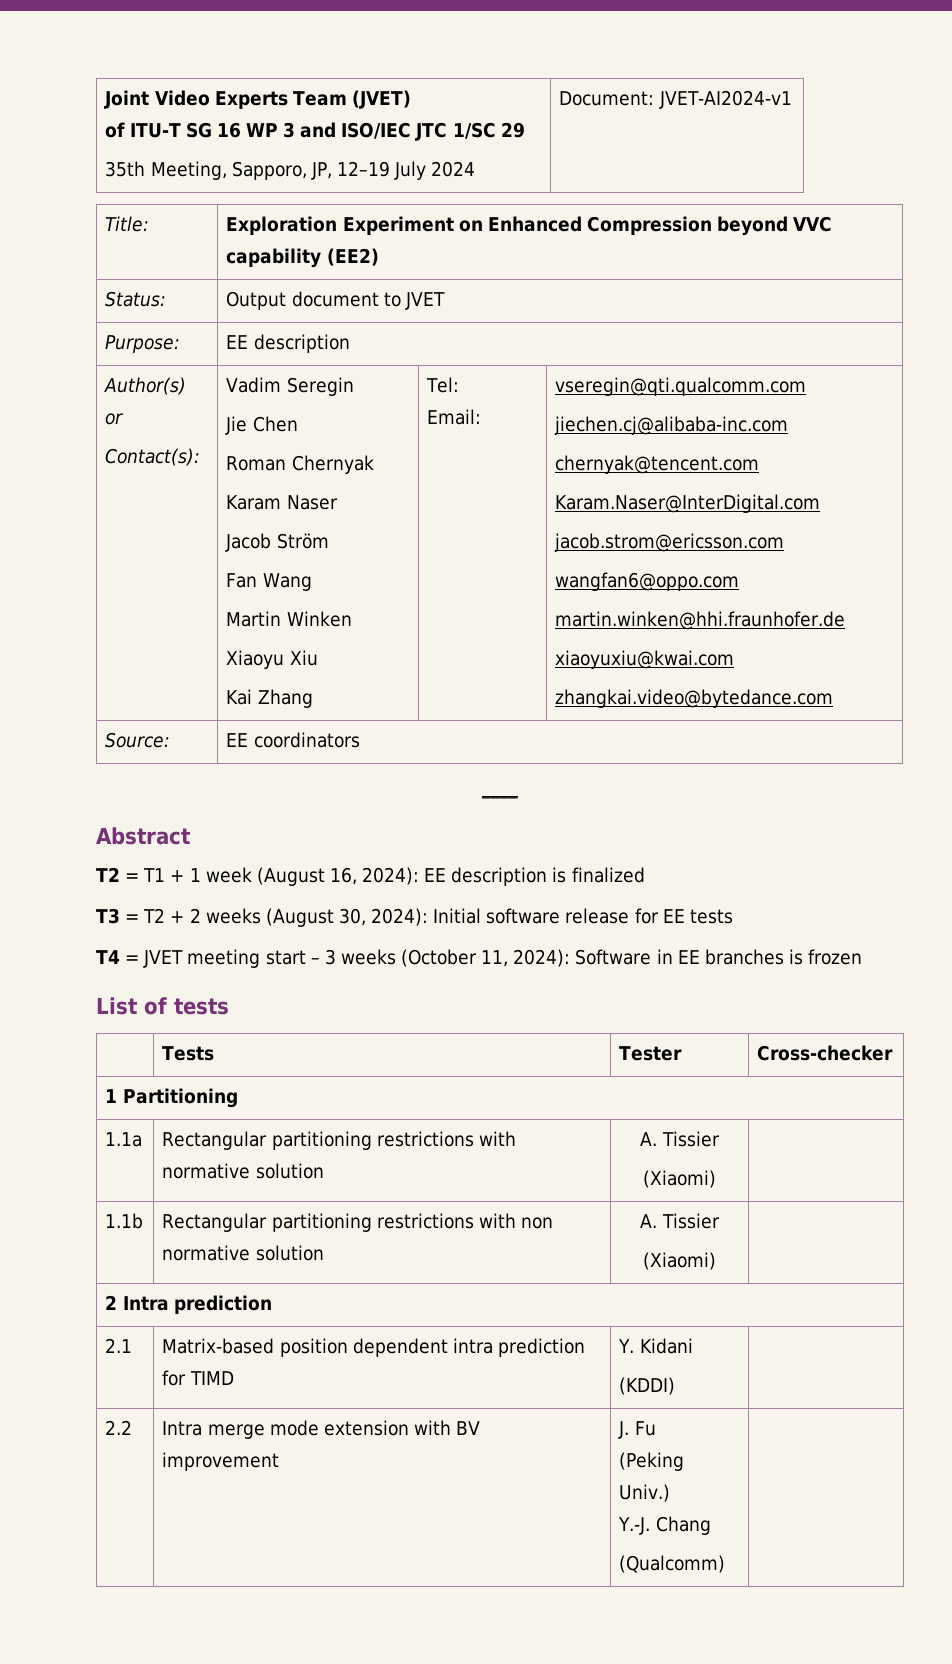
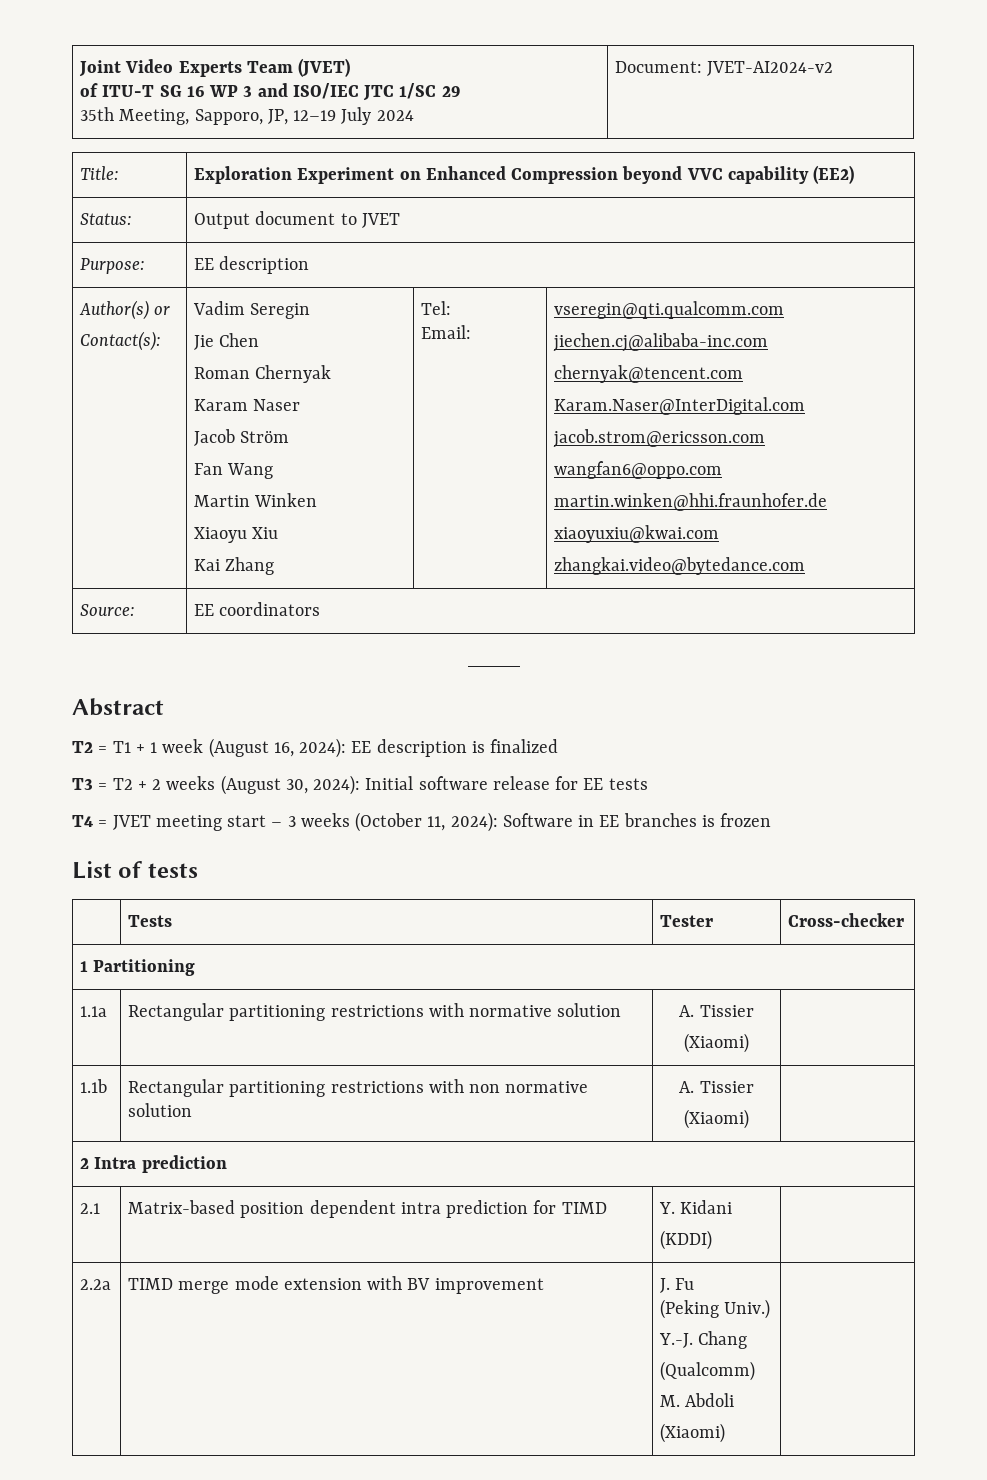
  Joint Video Experts Team (JVET)
  of ITU-T SG 16 WP 3 and ISO/IEC JTC 1/SC 29
- 35th Meeting, Sapporo, JP, 12–19 July 2024 | Document: JVET-AI2024-v1
+ 35th Meeting, Sapporo, JP, 12–19 July 2024 | Document: JVET-AI2024-v2
- 2.2 | Intra merge mode extension with BV improvement | J. Fu
+ 2.2a | TIMD merge mode extension with BV improvement | J. Fu
  (Peking Univ.)
  Y.-J. Chang
- (Qualcomm) |
+ (Qualcomm)
+ M. Abdoli
+ (Xiaomi) |

